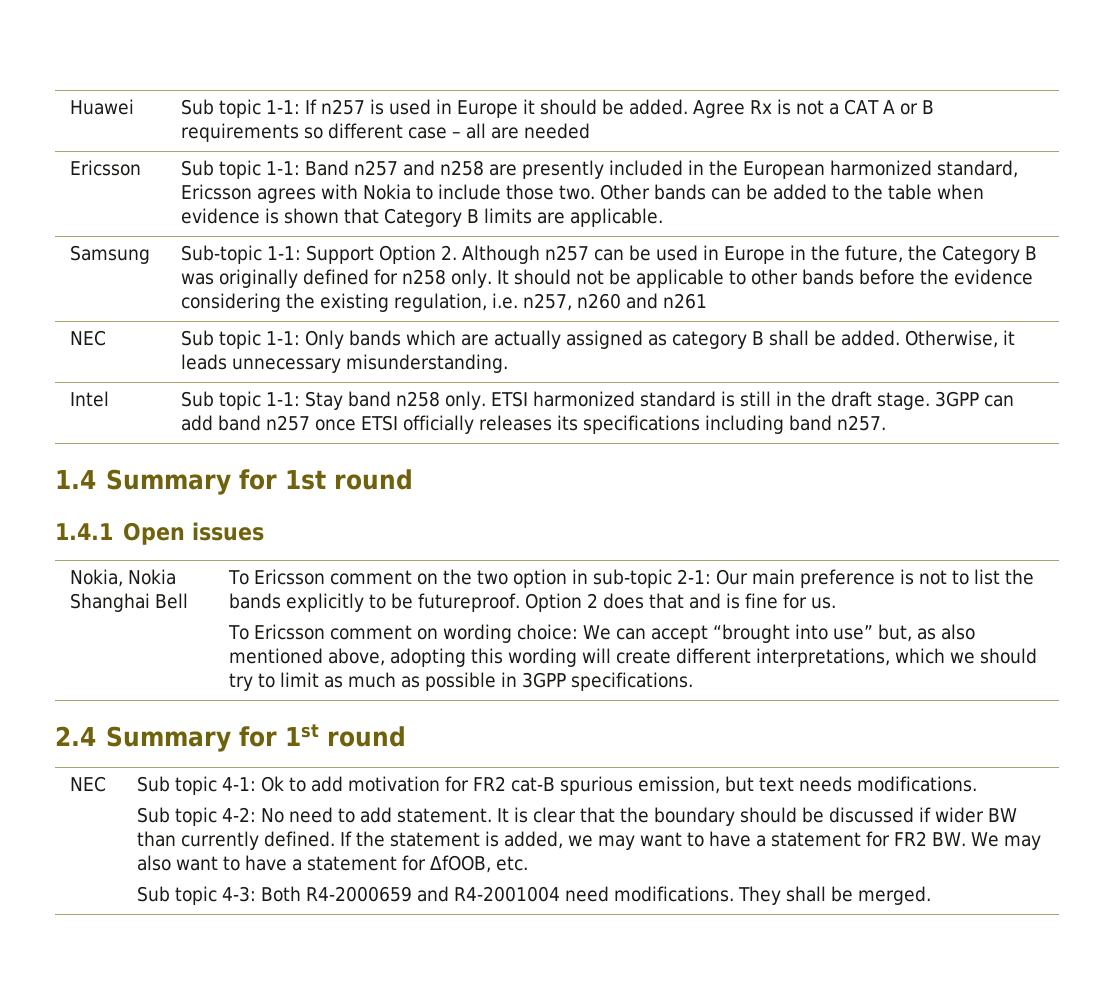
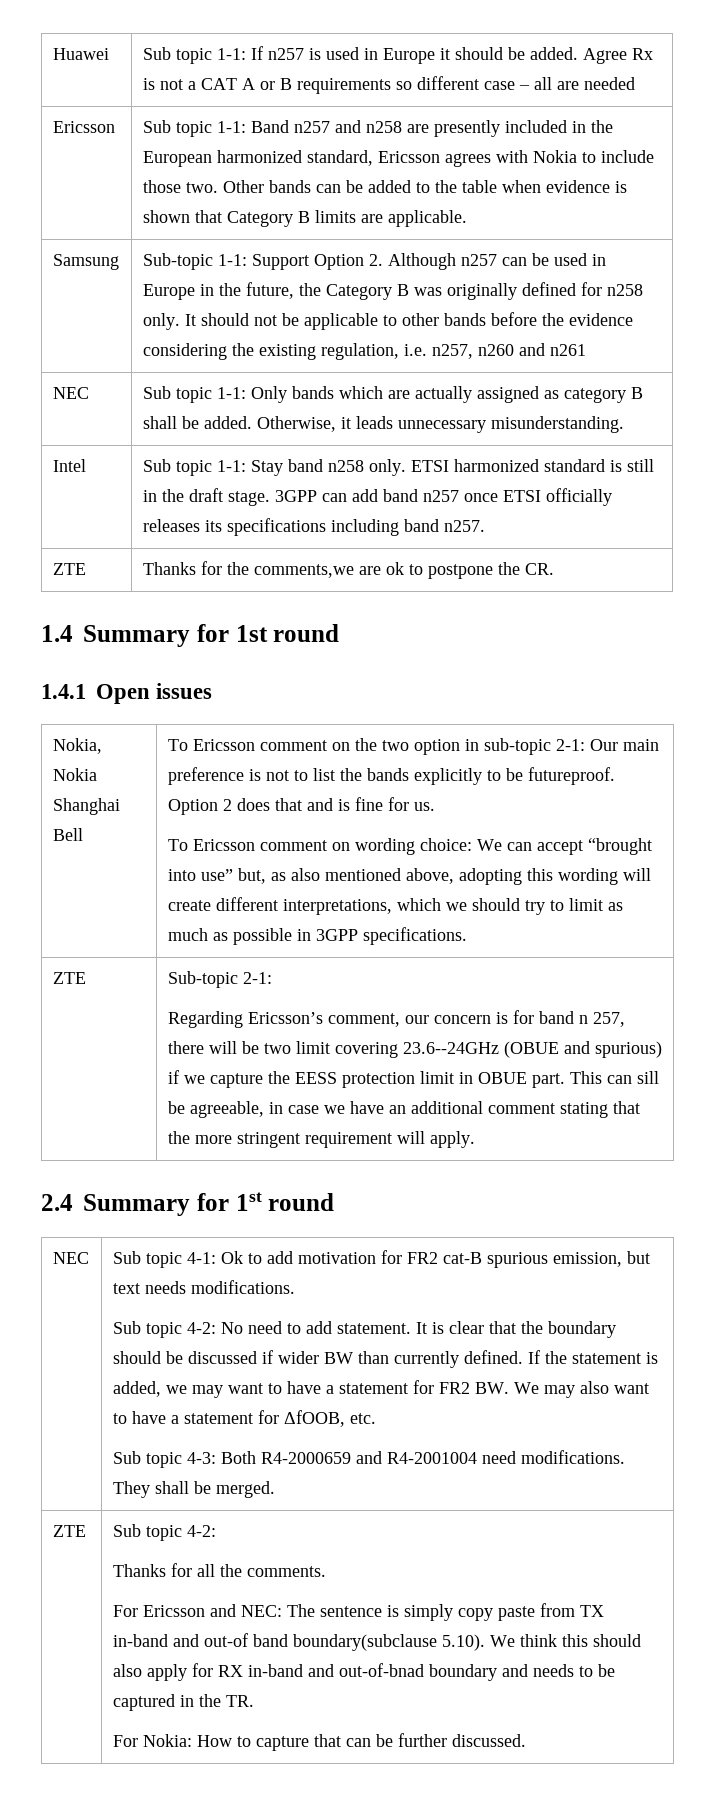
+ ZTE | Thanks for the comments,we are ok to postpone the CR.
+ ZTE | Sub-topic 2-1:
+ Regarding Ericsson’s comment, our concern is for band n 257, there will be two limit covering 23.6--24GHz (OBUE and spurious) if we capture the EESS protection limit in OBUE part. This can sill be agreeable, in case we have an additional comment stating that the more stringent requirement will apply.
+ ZTE | Sub topic 4-2:
+ Thanks for all the comments.
+ For Ericsson and NEC: The sentence is simply copy paste from TX in-band and out-of band boundary(subclause 5.10). We think this should also apply for RX in-band and out-of-bnad boundary and needs to be captured in the TR.
+ For Nokia: How to capture that can be further discussed.

